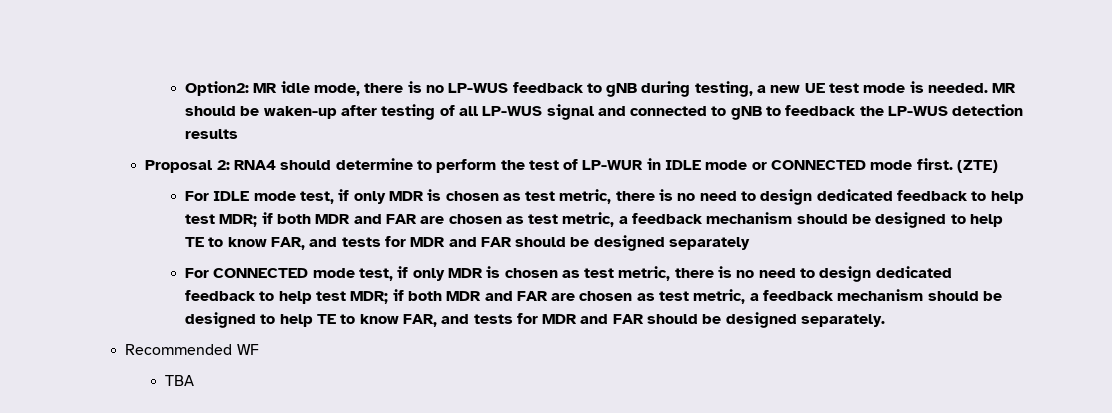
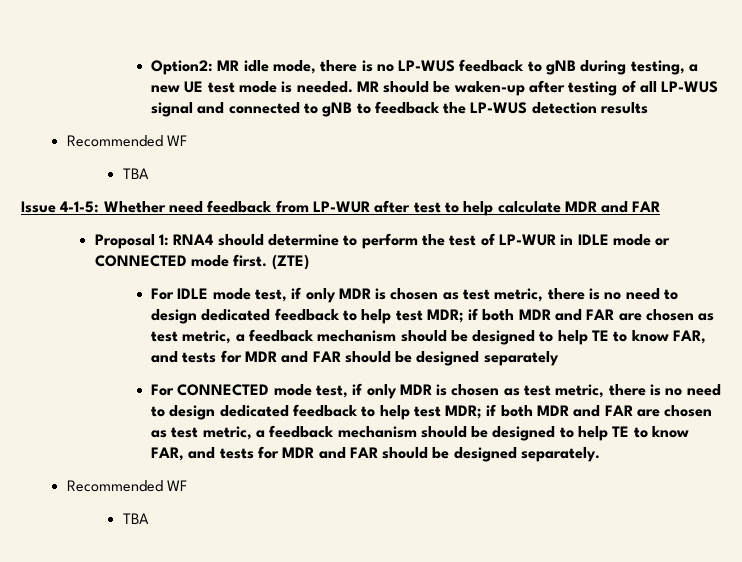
  MR should be waken-up after testing of all LP-WUS signal and connected to gNB to feedback the LP-WUS detection results
+ Recommended WF
+ TBA
+ Issue 4-1-5: Whether need feedback from LP-WUR after test to help calculate MDR and FAR
- Proposal 2: RNA4 should determine to perform the test of LP-WUR in IDLE mode or CONNECTED mode first.
+ Proposal 1: RNA4 should determine to perform the test of LP-WUR in IDLE mode or CONNECTED mode first.

